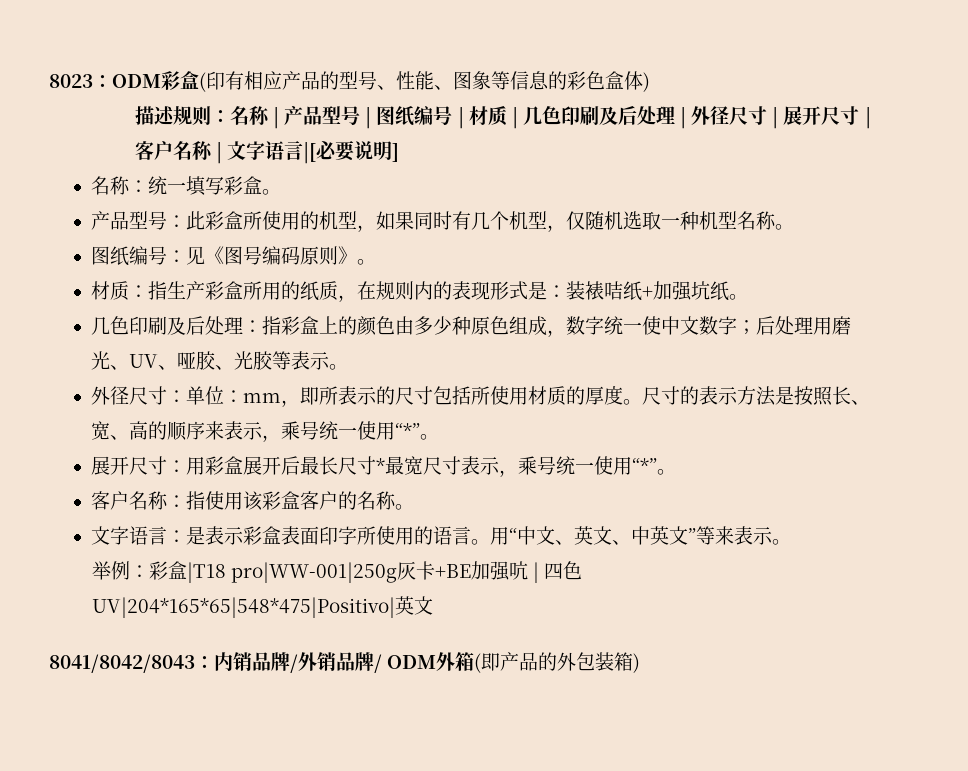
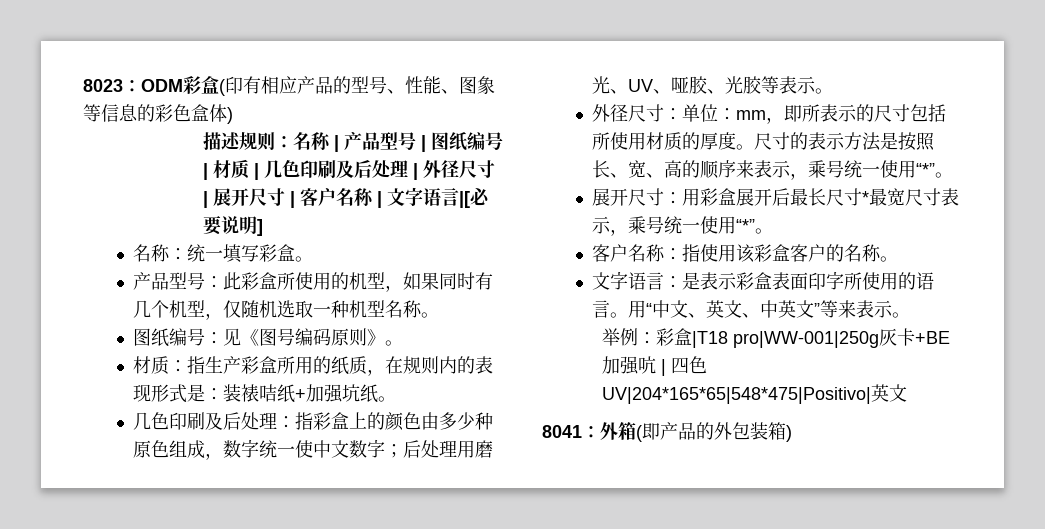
- 8041/8042/8043：内销品牌/外销品牌/ ODM外箱(即产品的外包装箱)
+ 8041：外箱(即产品的外包装箱)

